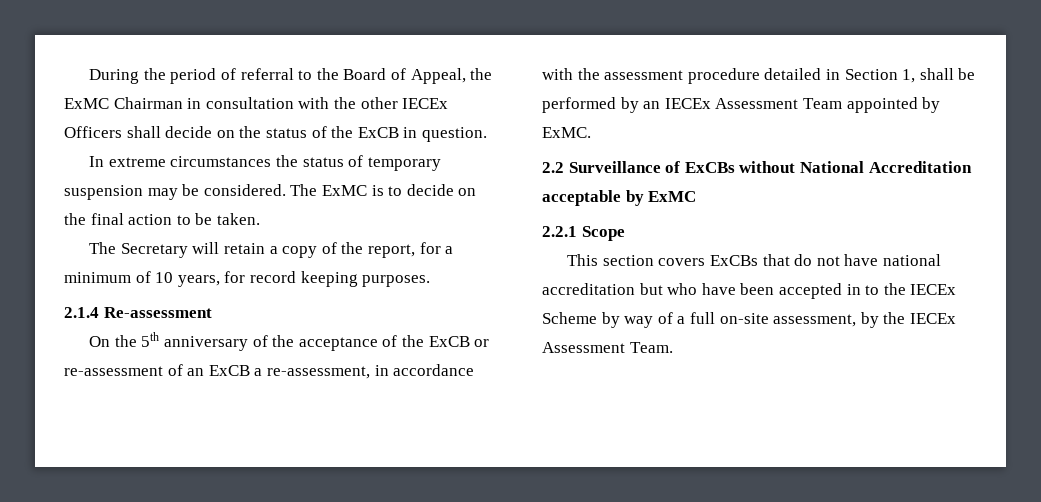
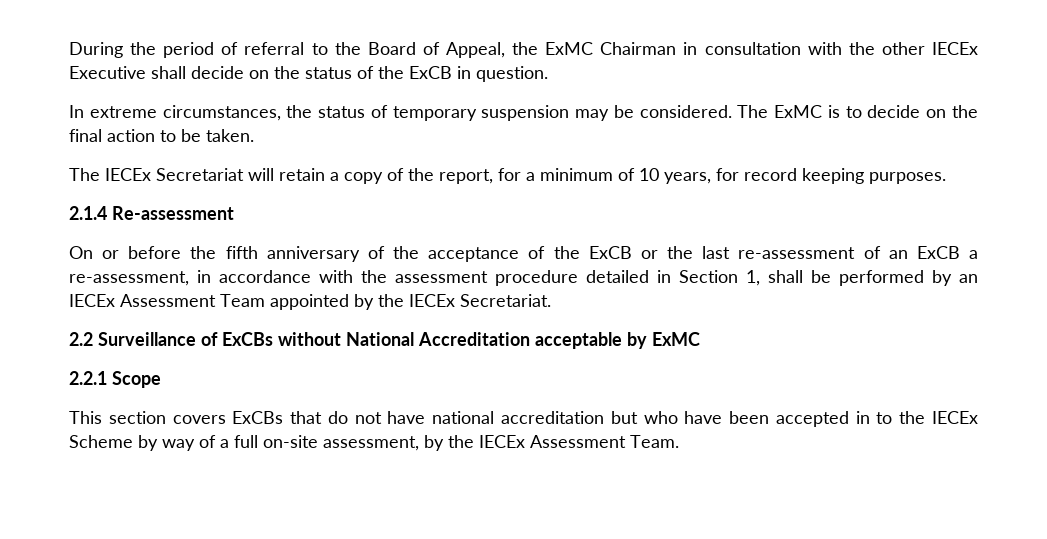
- During the period of referral to the Board of Appeal, the ExMC Chairman in consultation with the other IECEx Officers shall decide on the status of the ExCB in question.
+ During the period of referral to the Board of Appeal, the ExMC Chairman in consultation with the other IECEx Executive shall decide on the status of the ExCB in question.
- In extreme circumstances the status of temporary suspension may be considered.
+ In extreme circumstances, the status of temporary suspension may be considered.
- The Secretary will retain a copy of the report, for a minimum of 10 years, for record keeping purposes.
+ The IECEx Secretariat will retain a copy of the report, for a minimum of 10 years, for record keeping purposes.
- On the 5th anniversary of the acceptance of the ExCB or re-assessment of an ExCB a re-assessment, in accordance with the assessment procedure detailed in Section 1, shall be performed by an IECEx Assessment Team appointed by ExMC.
+ On or before the fifth anniversary of the acceptance of the ExCB or the last re-assessment of an ExCB a re-assessment, in accordance with the assessment procedure detailed in Section 1, shall be performed by an IECEx Assessment Team appointed by the IECEx Secretariat.

